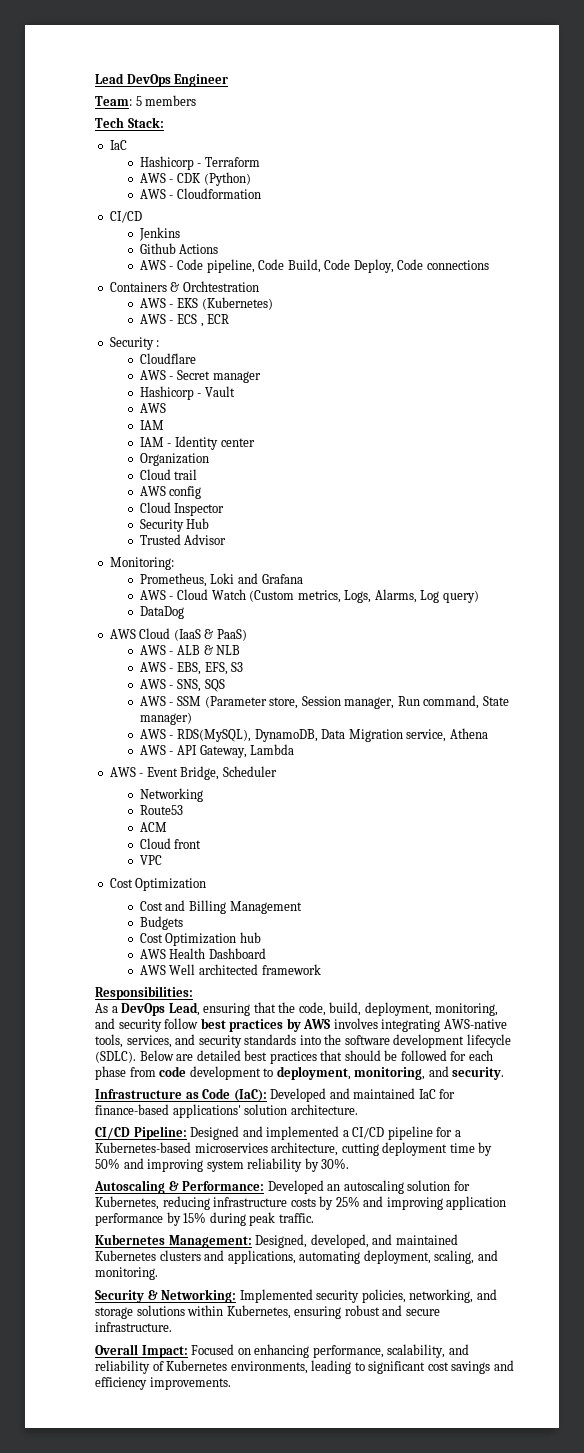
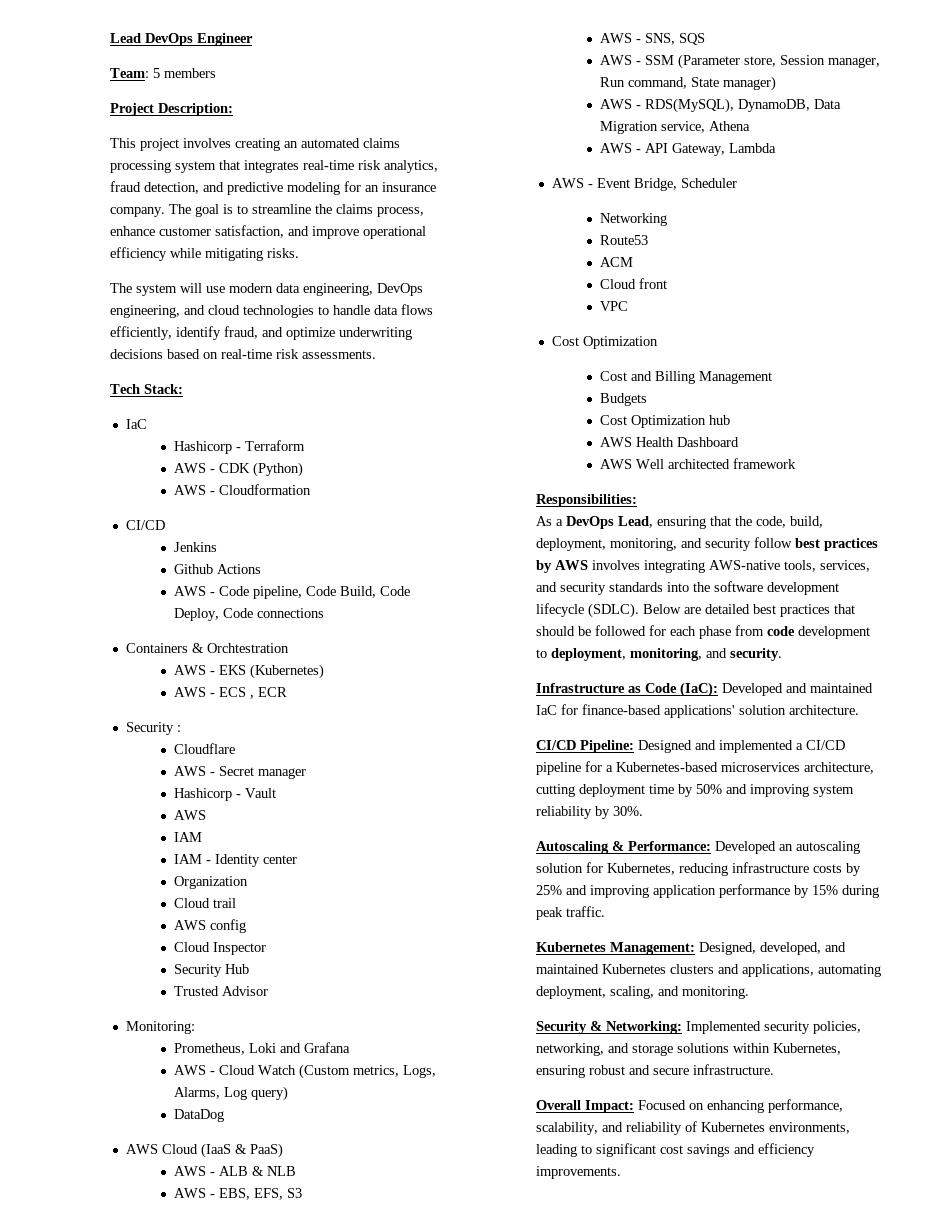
+ Project Description:
+ This project involves creating an automated claims processing system that integrates real-time risk analytics, fraud detection, and predictive modeling for an insurance company. The goal is to streamline the claims process, enhance customer satisfaction, and improve operational efficiency while mitigating risks.
+ The system will use modern data engineering, DevOps engineering, and cloud technologies to handle data flows efficiently, identify fraud, and optimize underwriting decisions based on real-time risk assessments.

